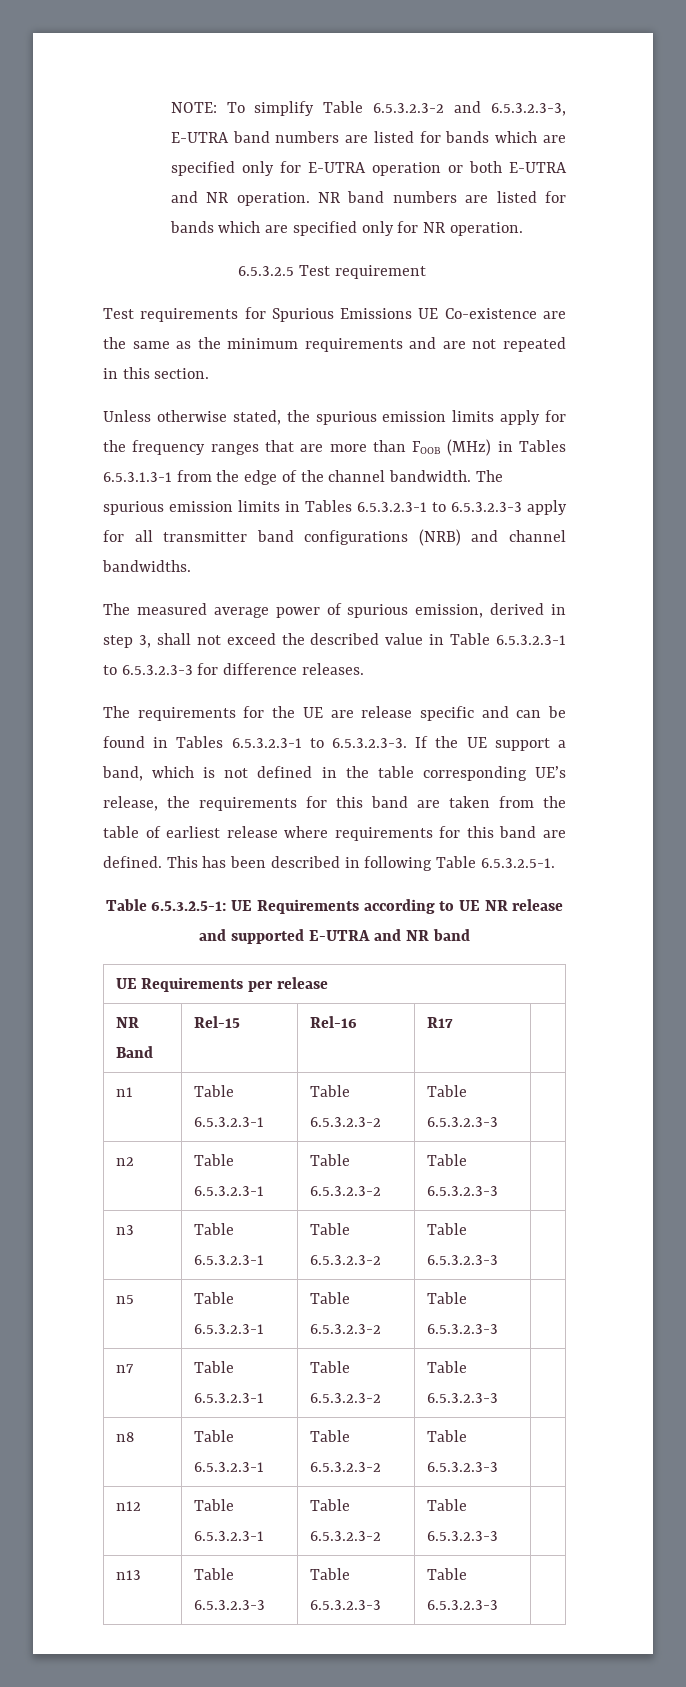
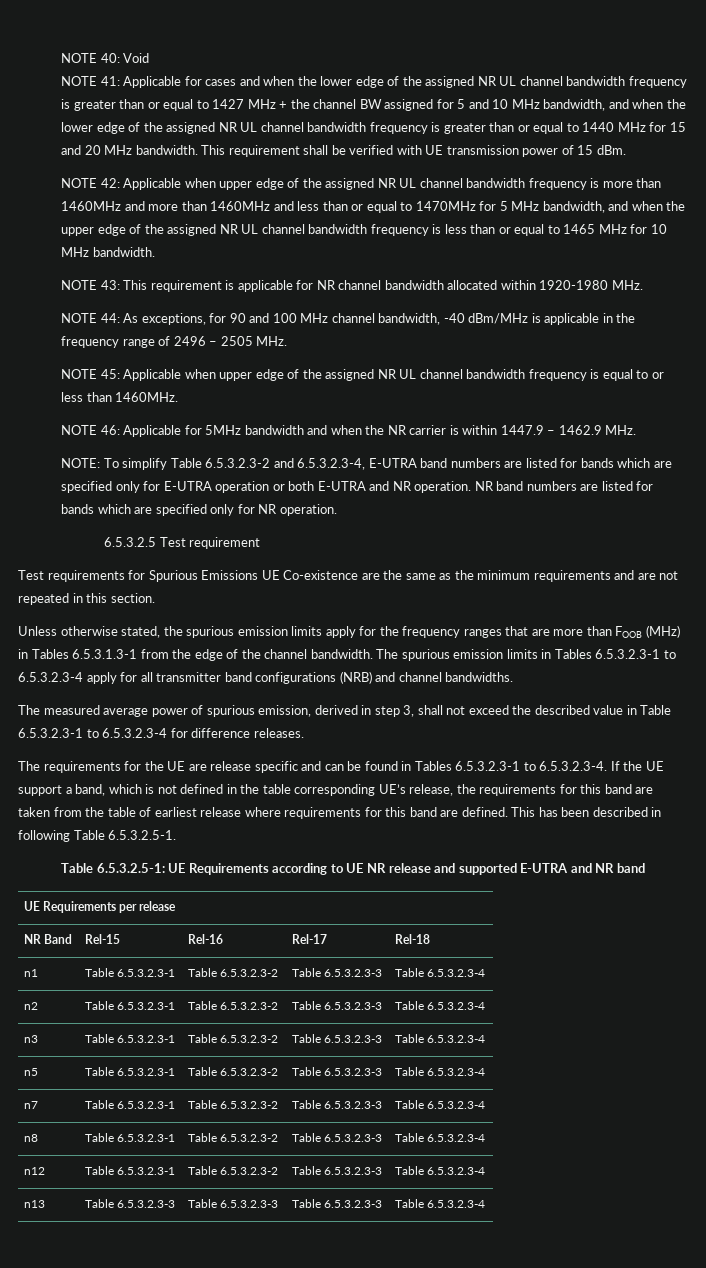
+ NOTE 40: Void
+ NOTE 41: Applicable for cases and when the lower edge of the assigned NR UL channel bandwidth frequency is greater than or equal to 1427 MHz + the channel BW assigned for 5 and 10 MHz bandwidth, and when the lower edge of the assigned NR UL channel bandwidth frequency is greater than or equal to 1440 MHz for 15 and 20 MHz bandwidth. This requirement shall be verified with UE transmission power of 15 dBm.
+ NOTE 42: Applicable when upper edge of the assigned NR UL channel bandwidth frequency is more than 1460MHz and more than 1460MHz and less than or equal to 1470MHz for 5 MHz bandwidth, and when the upper edge of the assigned NR UL channel bandwidth frequency is less than or equal to 1465 MHz for 10 MHz bandwidth.
+ NOTE 43: This requirement is applicable for NR channel bandwidth allocated within 1920-1980 MHz.
+ NOTE 44: As exceptions, for 90 and 100 MHz channel bandwidth, -40 dBm/MHz is applicable in the frequency range of 2496 – 2505 MHz.
+ NOTE 45: Applicable when upper edge of the assigned NR UL channel bandwidth frequency is equal to or less than 1460MHz.
+ NOTE 46: Applicable for 5MHz bandwidth and when the NR carrier is within 1447.9 – 1462.9 MHz.
- NOTE: To simplify Table 6.5.3.2.3-2 and 6.5.3.2.3-3, E-UTRA band numbers are listed for bands which are specified only for E-UTRA operation or both E-UTRA and NR operation.
+ NOTE: To simplify Table 6.5.3.2.3-2 and 6.5.3.2.3-4, E-UTRA band numbers are listed for bands which are specified only for E-UTRA operation or both E-UTRA and NR operation.
- The spurious emission limits in Tables 6.5.3.2.3-1 to 6.5.3.2.3-3 apply for all transmitter band configurations (NRB) and channel bandwidths.
+ The spurious emission limits in Tables 6.5.3.2.3-1 to 6.5.3.2.3-4 apply for all transmitter band configurations (NRB) and channel bandwidths.
- The measured average power of spurious emission, derived in step 3, shall not exceed the described value in Table 6.5.3.2.3-1 to 6.5.3.2.3-3 for difference releases.
+ The measured average power of spurious emission, derived in step 3, shall not exceed the described value in Table 6.5.3.2.3-1 to 6.5.3.2.3-4 for difference releases.
- The requirements for the UE are release specific and can be found in Tables 6.5.3.2.3-1 to 6.5.3.2.3-3. If the UE support a band, which is not defined in the table corresponding UE’s release, the requirements for this band are taken from the table of earliest release where requirements for this band are defined.
+ The requirements for the UE are release specific and can be found in Tables 6.5.3.2.3-1 to 6.5.3.2.3-4. If the UE support a band, which is not defined in the table corresponding UE’s release, the requirements for this band are taken from the table of earliest release where requirements for this band are defined.
- NR Band | Rel-15 | Rel-16 | R17 |
+ NR Band | Rel-15 | Rel-16 | Rel-17 | Rel-18
- n1 | Table 6.5.3.2.3-1 | Table 6.5.3.2.3-2 | Table 6.5.3.2.3-3 |
+ n1 | Table 6.5.3.2.3-1 | Table 6.5.3.2.3-2 | Table 6.5.3.2.3-3 | Table 6.5.3.2.3-4
- n2 | Table 6.5.3.2.3-1 | Table 6.5.3.2.3-2 | Table 6.5.3.2.3-3 |
+ n2 | Table 6.5.3.2.3-1 | Table 6.5.3.2.3-2 | Table 6.5.3.2.3-3 | Table 6.5.3.2.3-4
- n3 | Table 6.5.3.2.3-1 | Table 6.5.3.2.3-2 | Table 6.5.3.2.3-3 |
+ n3 | Table 6.5.3.2.3-1 | Table 6.5.3.2.3-2 | Table 6.5.3.2.3-3 | Table 6.5.3.2.3-4
- n5 | Table 6.5.3.2.3-1 | Table 6.5.3.2.3-2 | Table 6.5.3.2.3-3 |
+ n5 | Table 6.5.3.2.3-1 | Table 6.5.3.2.3-2 | Table 6.5.3.2.3-3 | Table 6.5.3.2.3-4
- n7 | Table 6.5.3.2.3-1 | Table 6.5.3.2.3-2 | Table 6.5.3.2.3-3 |
+ n7 | Table 6.5.3.2.3-1 | Table 6.5.3.2.3-2 | Table 6.5.3.2.3-3 | Table 6.5.3.2.3-4
- n8 | Table 6.5.3.2.3-1 | Table 6.5.3.2.3-2 | Table 6.5.3.2.3-3 |
+ n8 | Table 6.5.3.2.3-1 | Table 6.5.3.2.3-2 | Table 6.5.3.2.3-3 | Table 6.5.3.2.3-4
- n12 | Table 6.5.3.2.3-1 | Table 6.5.3.2.3-2 | Table 6.5.3.2.3-3 |
+ n12 | Table 6.5.3.2.3-1 | Table 6.5.3.2.3-2 | Table 6.5.3.2.3-3 | Table 6.5.3.2.3-4
- n13 | Table 6.5.3.2.3-3 | Table 6.5.3.2.3-3 | Table 6.5.3.2.3-3 |
+ n13 | Table 6.5.3.2.3-3 | Table 6.5.3.2.3-3 | Table 6.5.3.2.3-3 | Table 6.5.3.2.3-4

